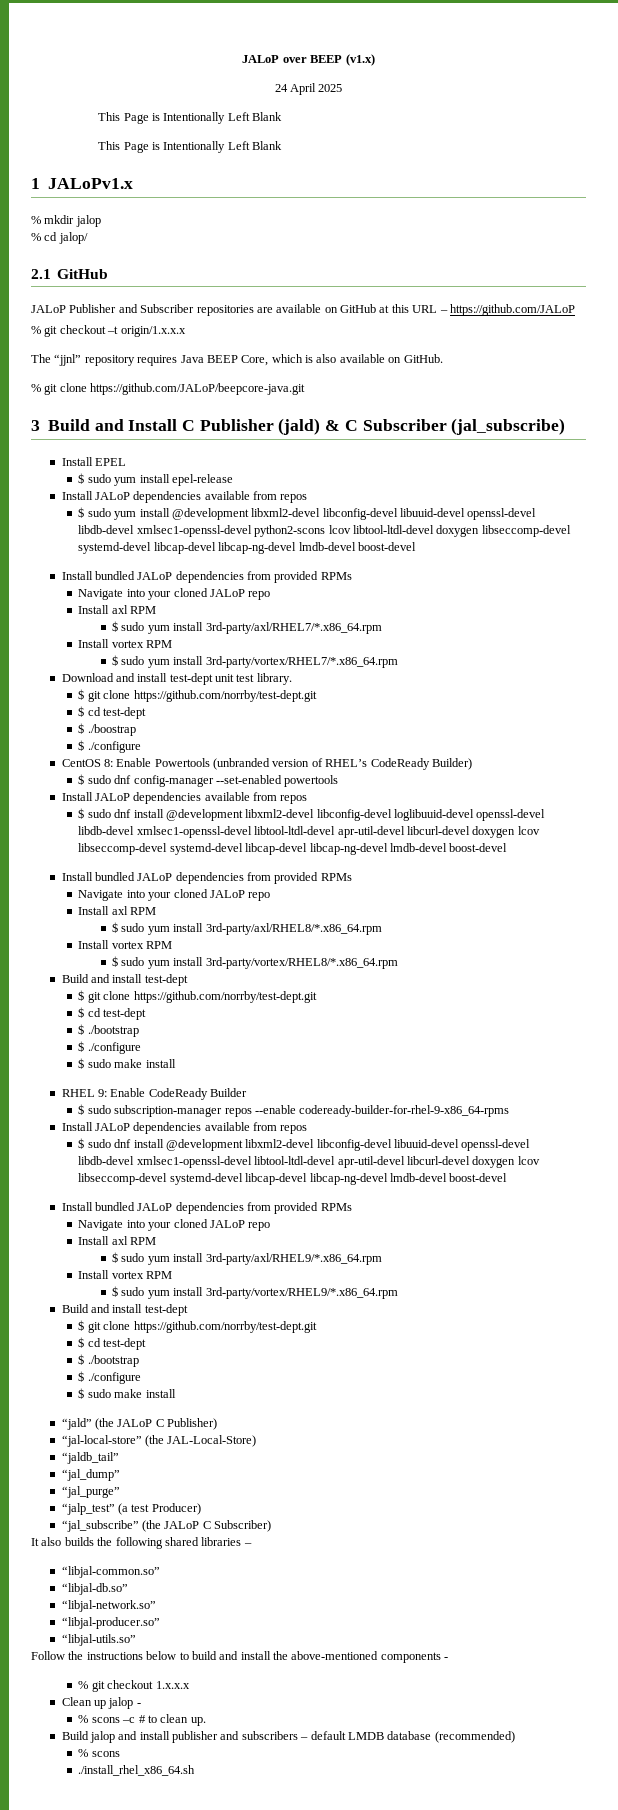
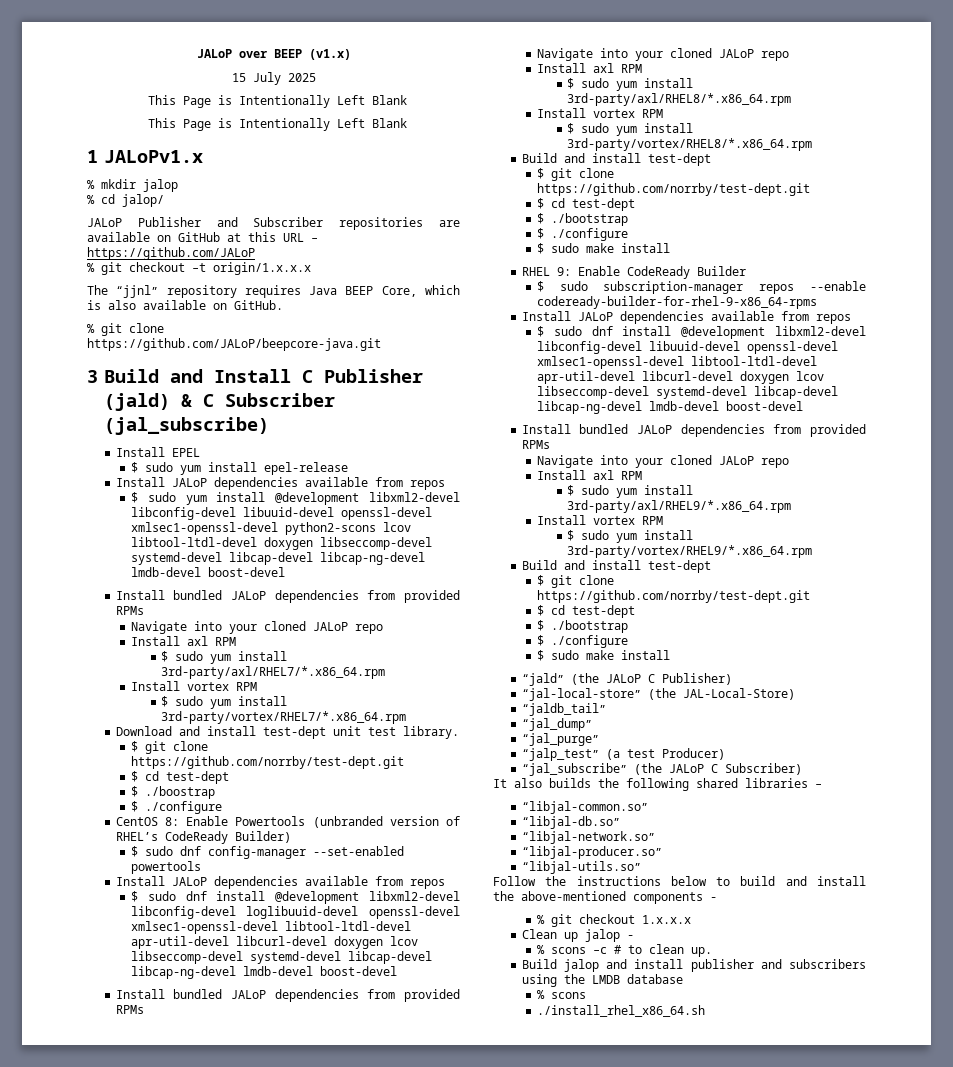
- 24 April 2025
+ 15 July 2025
- 2.1 GitHub
- $ sudo yum install @development libxml2-devel libconfig-devel libuuid-devel openssl-devel libdb-devel xmlsec1-openssl-devel python2-scons lcov libtool-ltdl-devel doxygen libseccomp-devel systemd-devel libcap-devel libcap-ng-devel lmdb-devel boost-devel
+ $ sudo yum install @development libxml2-devel libconfig-devel libuuid-devel openssl-devel xmlsec1-openssl-devel python2-scons lcov libtool-ltdl-devel doxygen libseccomp-devel systemd-devel libcap-devel libcap-ng-devel lmdb-devel boost-devel
- $ sudo dnf install @development libxml2-devel libconfig-devel loglibuuid-devel openssl-devel libdb-devel xmlsec1-openssl-devel libtool-ltdl-devel apr-util-devel libcurl-devel doxygen lcov libseccomp-devel systemd-devel libcap-devel libcap-ng-devel lmdb-devel boost-devel
+ $ sudo dnf install @development libxml2-devel libconfig-devel loglibuuid-devel openssl-devel xmlsec1-openssl-devel libtool-ltdl-devel apr-util-devel libcurl-devel doxygen lcov libseccomp-devel systemd-devel libcap-devel libcap-ng-devel lmdb-devel boost-devel
- $ sudo dnf install @development libxml2-devel libconfig-devel libuuid-devel openssl-devel libdb-devel xmlsec1-openssl-devel libtool-ltdl-devel apr-util-devel libcurl-devel doxygen lcov libseccomp-devel systemd-devel libcap-devel libcap-ng-devel lmdb-devel boost-devel
+ $ sudo dnf install @development libxml2-devel libconfig-devel libuuid-devel openssl-devel xmlsec1-openssl-devel libtool-ltdl-devel apr-util-devel libcurl-devel doxygen lcov libseccomp-devel systemd-devel libcap-devel libcap-ng-devel lmdb-devel boost-devel
- Build jalop and install publisher and subscribers – default LMDB database (recommended)
+ Build jalop and install publisher and subscribers using the LMDB database

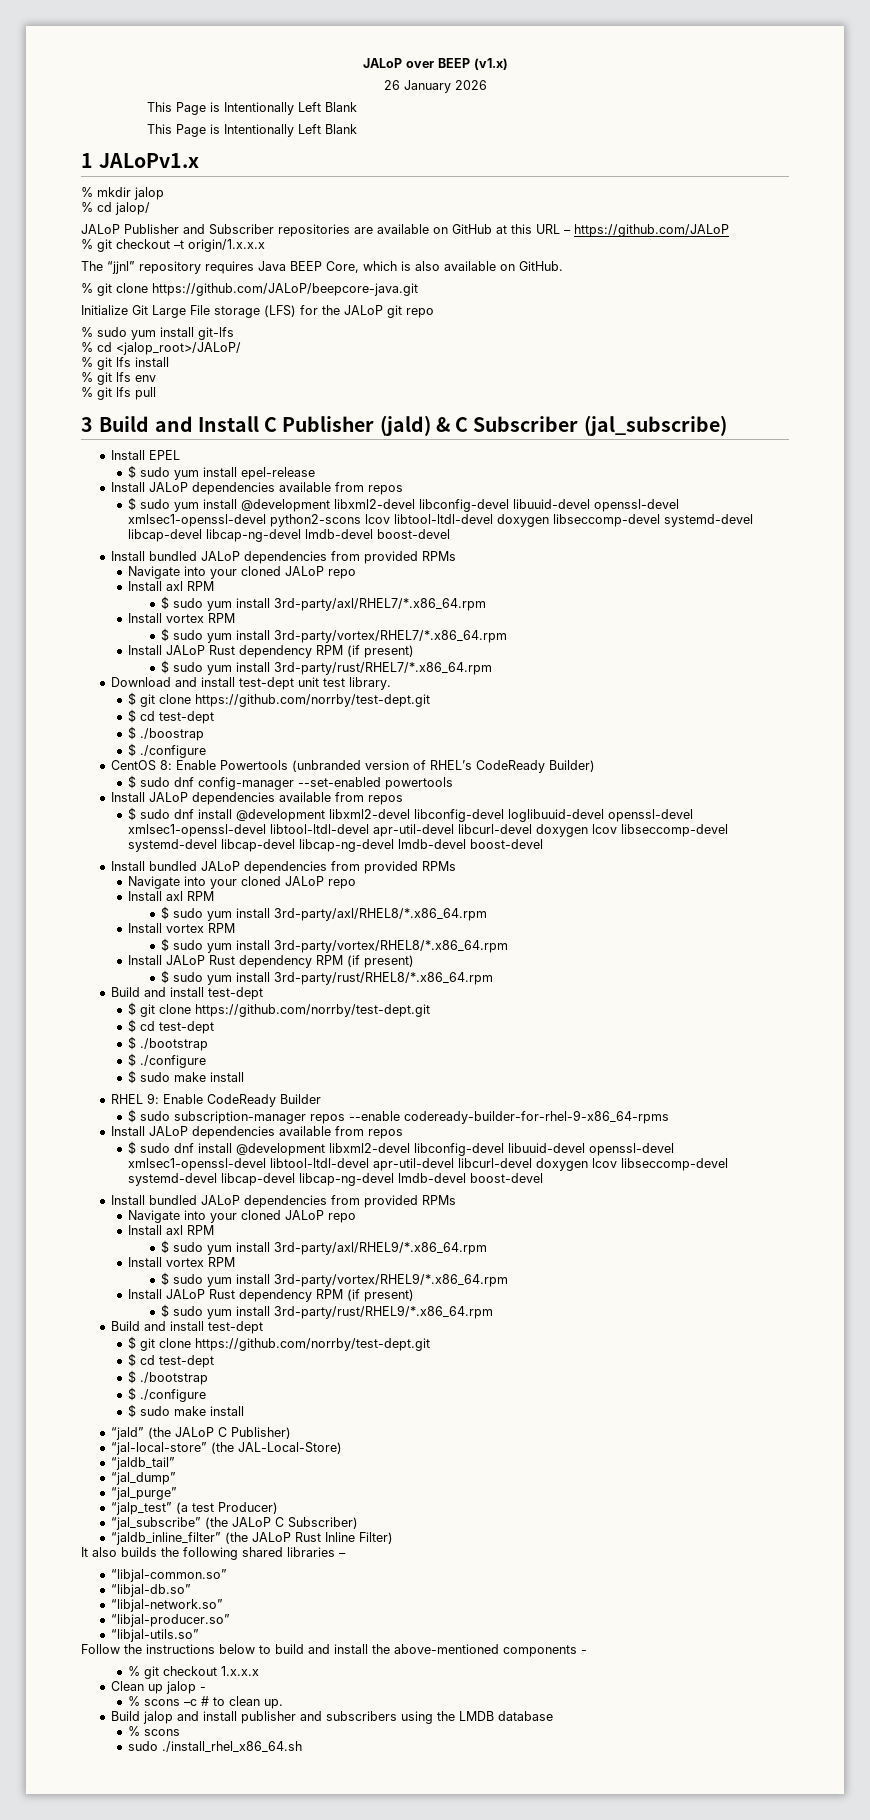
- 15 July 2025
+ 26 January 2026
+ Initialize Git Large File storage (LFS) for the JALoP git repo
+ % sudo yum install git-lfs
+ % cd <jalop_root>/JALoP/
+ % git lfs install
+ % git lfs env
+ % git lfs pull
  $ sudo yum install 3rd-party/vortex/RHEL7/*.x86_64.rpm
+ Install JALoP Rust dependency RPM (if present)
+ $ sudo yum install 3rd-party/rust/RHEL7/*.x86_64.rpm
  $ sudo yum install 3rd-party/vortex/RHEL8/*.x86_64.rpm
+ Install JALoP Rust dependency RPM (if present)
+ $ sudo yum install 3rd-party/rust/RHEL8/*.x86_64.rpm
  $ sudo yum install 3rd-party/vortex/RHEL9/*.x86_64.rpm
+ Install JALoP Rust dependency RPM (if present)
+ $ sudo yum install 3rd-party/rust/RHEL9/*.x86_64.rpm
+ “jaldb_inline_filter” (the JALoP Rust Inline Filter)
- ./install_rhel_x86_64.sh
+ sudo ./install_rhel_x86_64.sh

